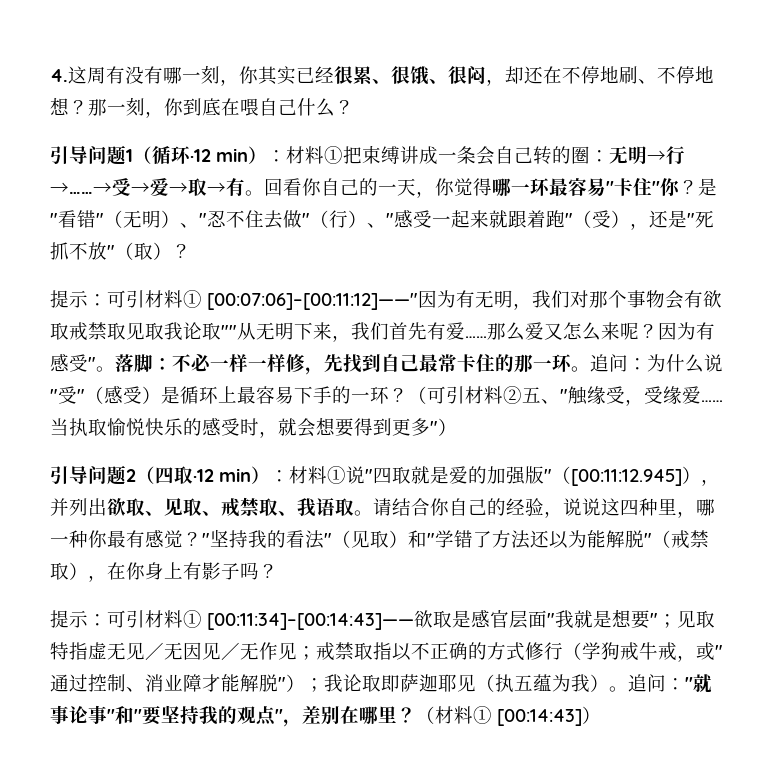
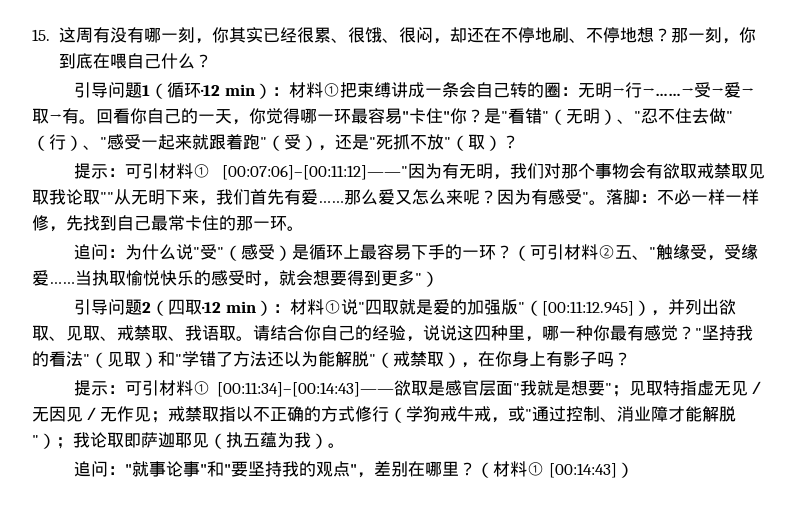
- 4.这周有没有哪一刻，你其实已经很累、很饿、很闷，却还在不停地刷、不停地想？
+ 15.这周有没有哪一刻，你其实已经很累、很饿、很闷，却还在不停地刷、不停地想？
- 落脚：不必一样一样修，先找到自己最常卡住的那一环。追问：为什么说"受"（感受）是循环上最容易下手的一环？
+ 落脚：不必一样一样修，先找到自己最常卡住的那一环。
+ 追问：为什么说"受"（感受）是循环上最容易下手的一环？
- 我论取即萨迦耶见（执五蕴为我）。追问：
+ 我论取即萨迦耶见（执五蕴为我）。
+ 追问：

